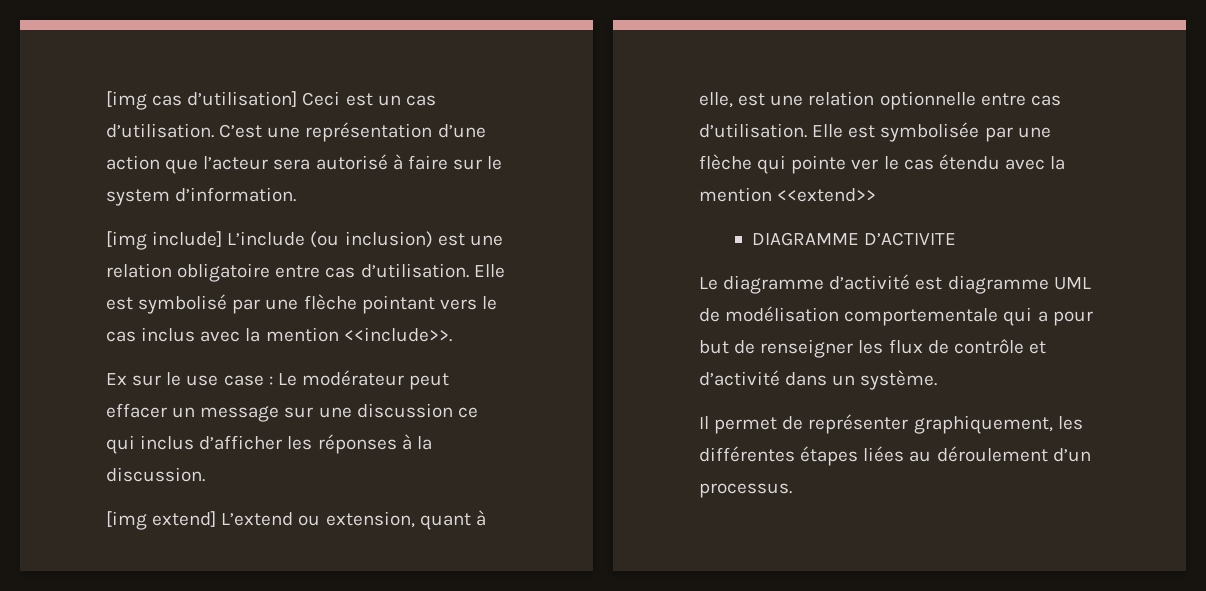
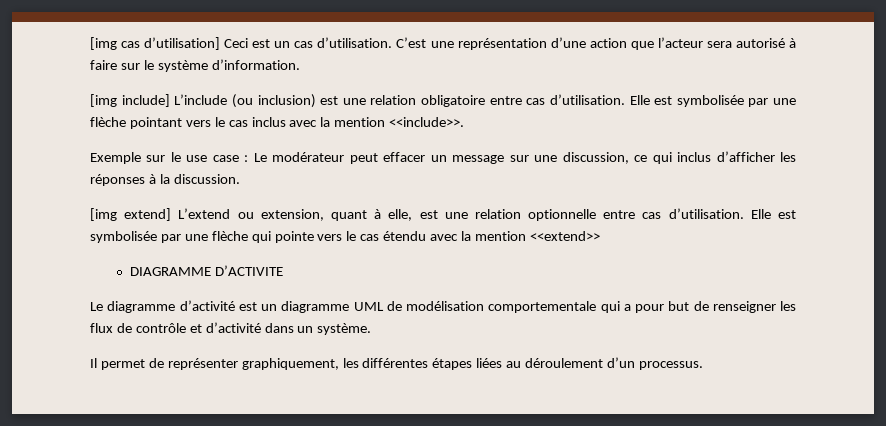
- C’est une représentation d’une action que l’acteur sera autorisé à faire sur le system d’information.
+ C’est une représentation d’une action que l’acteur sera autorisé à faire sur le système d’information.
- Elle est symbolisé par une flèche pointant vers le cas inclus avec la mention <<include>>.
+ Elle est symbolisée par une flèche pointant vers le cas inclus avec la mention <<include>>.
- Ex sur le use case : Le modérateur peut effacer un message sur une discussion ce qui inclus d’afficher les réponses à la discussion.
+ Exemple sur le use case : Le modérateur peut effacer un message sur une discussion, ce qui inclus d’afficher les réponses à la discussion.
- Elle est symbolisée par une flèche qui pointe ver le cas étendu avec la mention <<extend>>
+ Elle est symbolisée par une flèche qui pointe vers le cas étendu avec la mention <<extend>>
- Le diagramme d’activité est diagramme UML de modélisation comportementale qui a pour but de renseigner les flux de contrôle et d’activité dans un système.
+ Le diagramme d’activité est un diagramme UML de modélisation comportementale qui a pour but de renseigner les flux de contrôle et d’activité dans un système.

